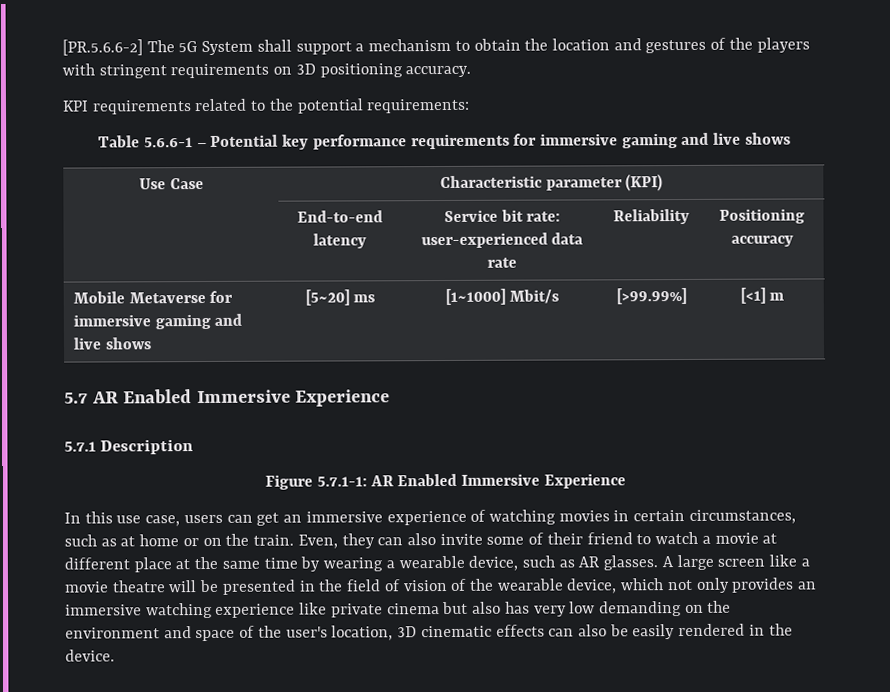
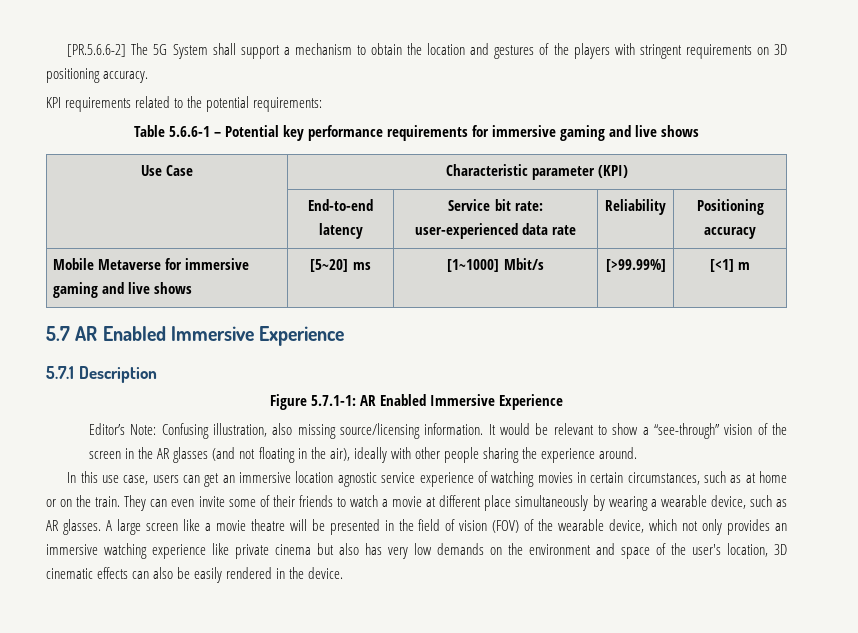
+ Editor’s Note: Confusing illustration, also missing source/licensing information. It would be relevant to show a “see-through” vision of the screen in the AR glasses (and not floating in the air), ideally with other people sharing the experience around.
- In this use case, users can get an immersive experience of watching movies in certain circumstances, such as at home or on the train.
+ In this use case, users can get an immersive location agnostic service experience of watching movies in certain circumstances, such as at home or on the train.
- Even, they can also invite some of their friend to watch a movie at different place at the same time by wearing a wearable device, such as AR glasses.
+ They can even invite some of their friends to watch a movie at different place simultaneously by wearing a wearable device, such as AR glasses.
- A large screen like a movie theatre will be presented in the field of vision of the wearable device, which not only provides an immersive watching experience like private cinema but also has very low demanding on the environment and space of the user's location, 3D cinematic effects can also be easily rendered in the device.
+ A large screen like a movie theatre will be presented in the field of vision (FOV) of the wearable device, which not only provides an immersive watching experience like private cinema but also has very low demands on the environment and space of the user's location, 3D cinematic effects can also be easily rendered in the device.

